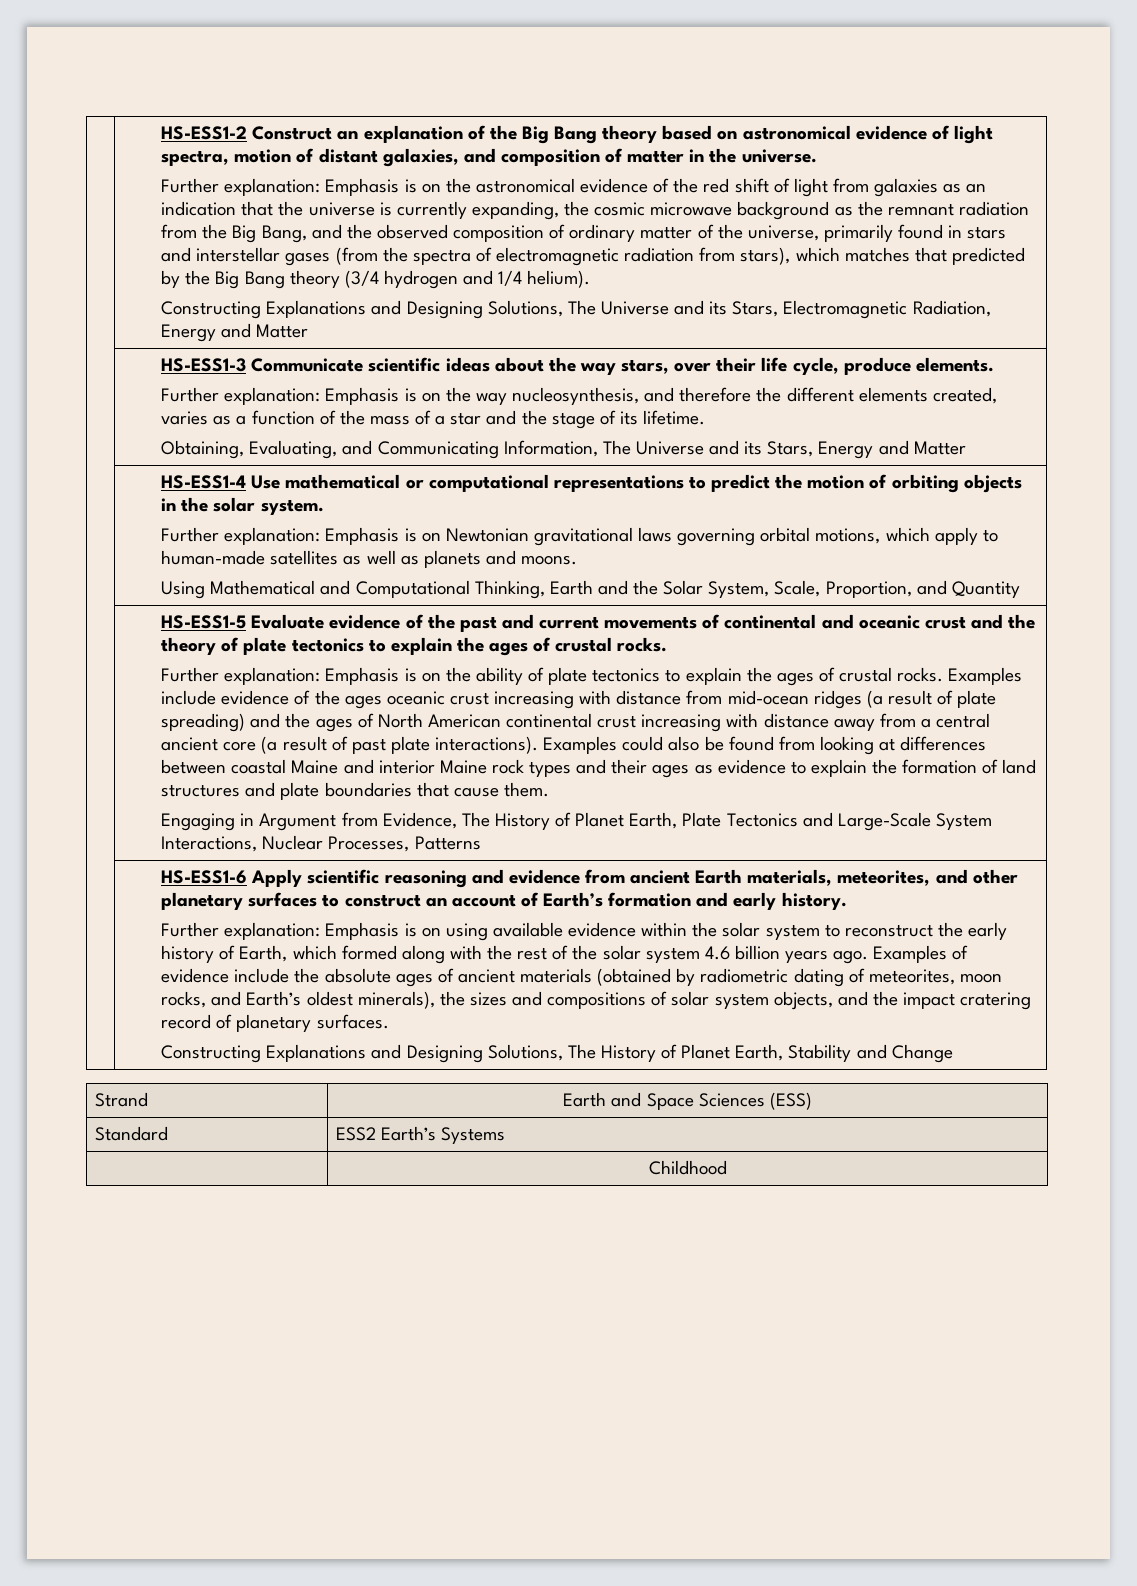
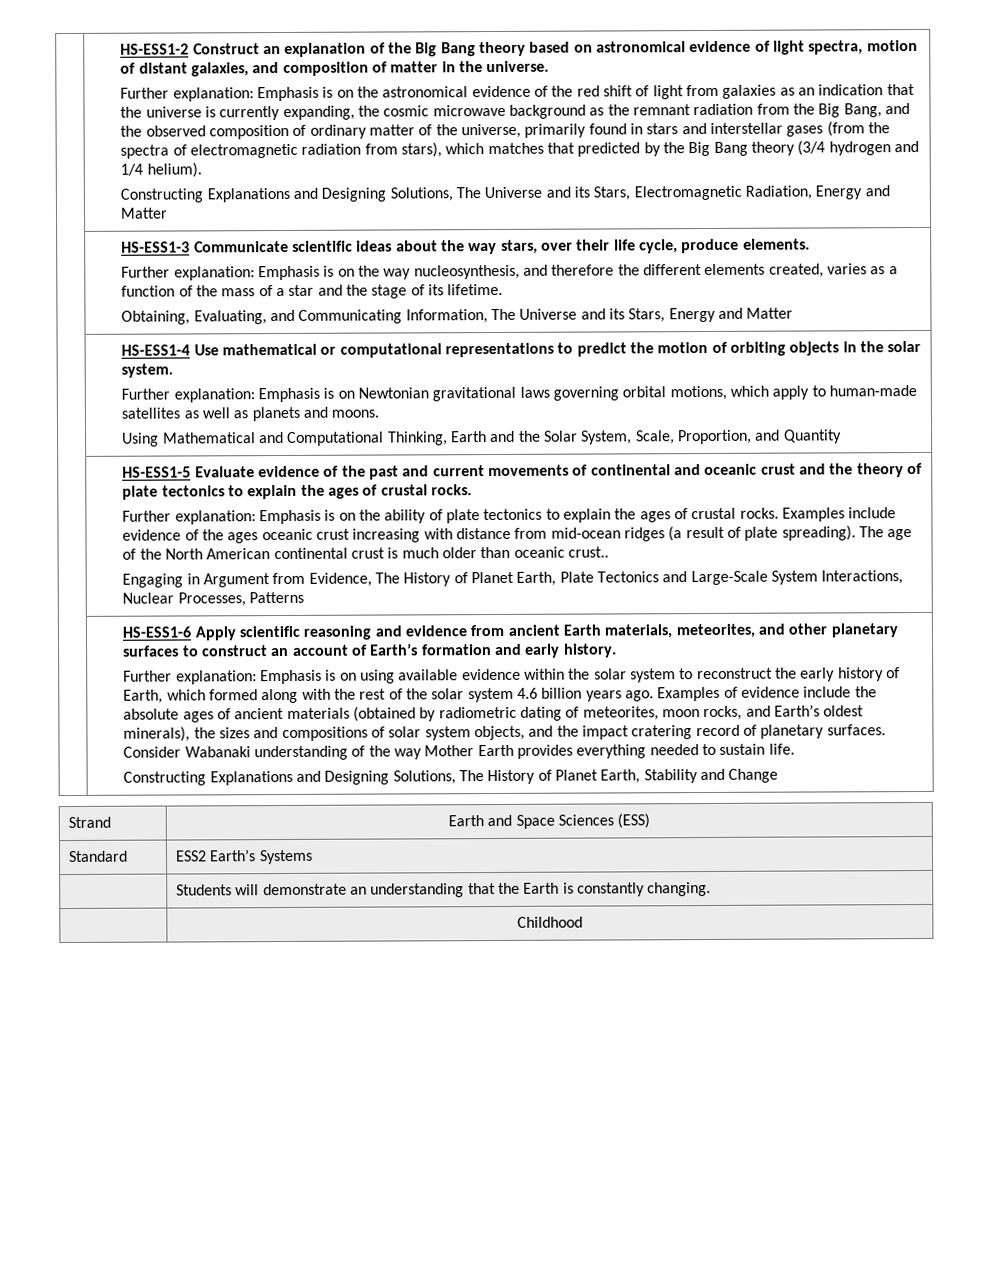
- Examples include evidence of the ages oceanic crust increasing with distance from mid-ocean ridges (a result of plate spreading) and the ages of North American continental crust increasing with distance away from a central ancient core (a result of past plate interactions). Examples could also be found from looking at differences between coastal Maine and interior Maine rock types and their ages as evidence to explain the formation of land structures and plate boundaries that cause them.
+ Examples include evidence of the ages oceanic crust increasing with distance from mid-ocean ridges (a result of plate spreading). The age of the North American continental crust is much older than oceanic crust..
+ Consider Wabanaki understanding of the way Mother Earth provides everything needed to sustain life.
+ | Students will demonstrate an understanding that the Earth is constantly changing.

